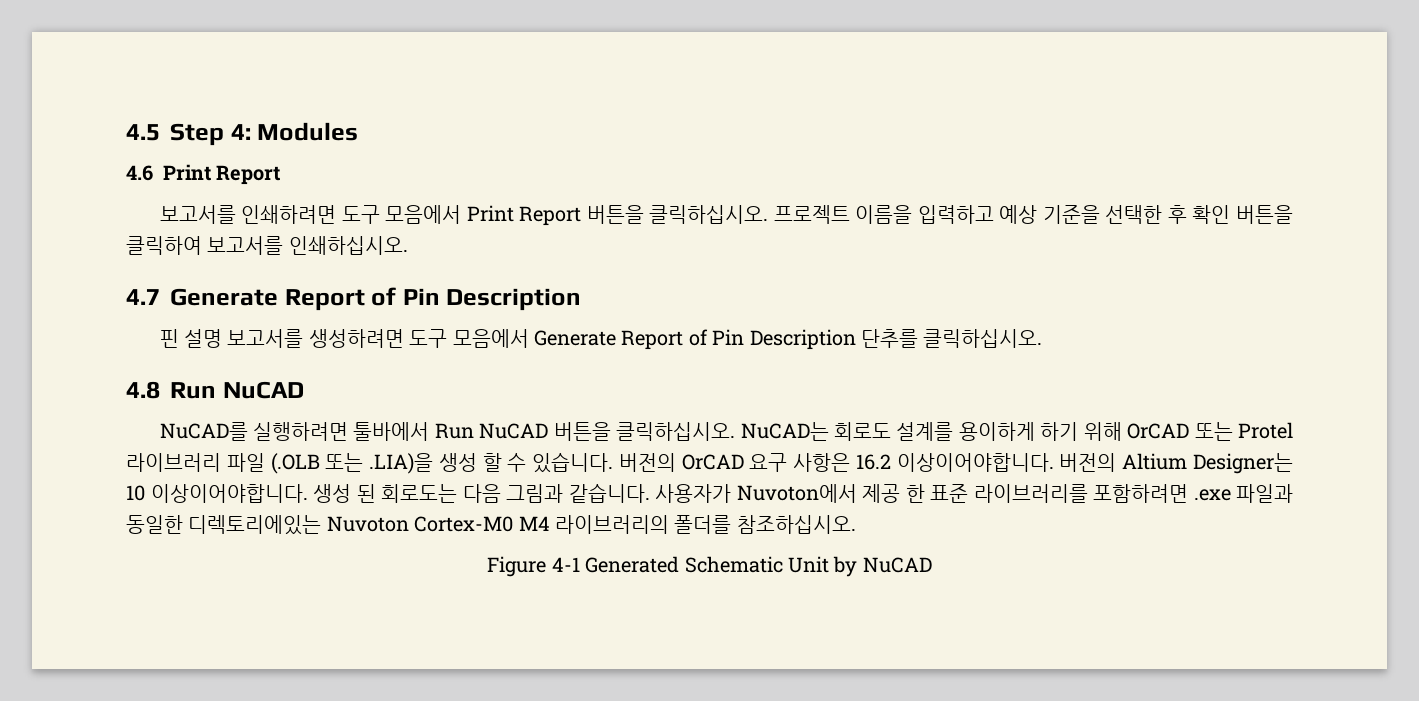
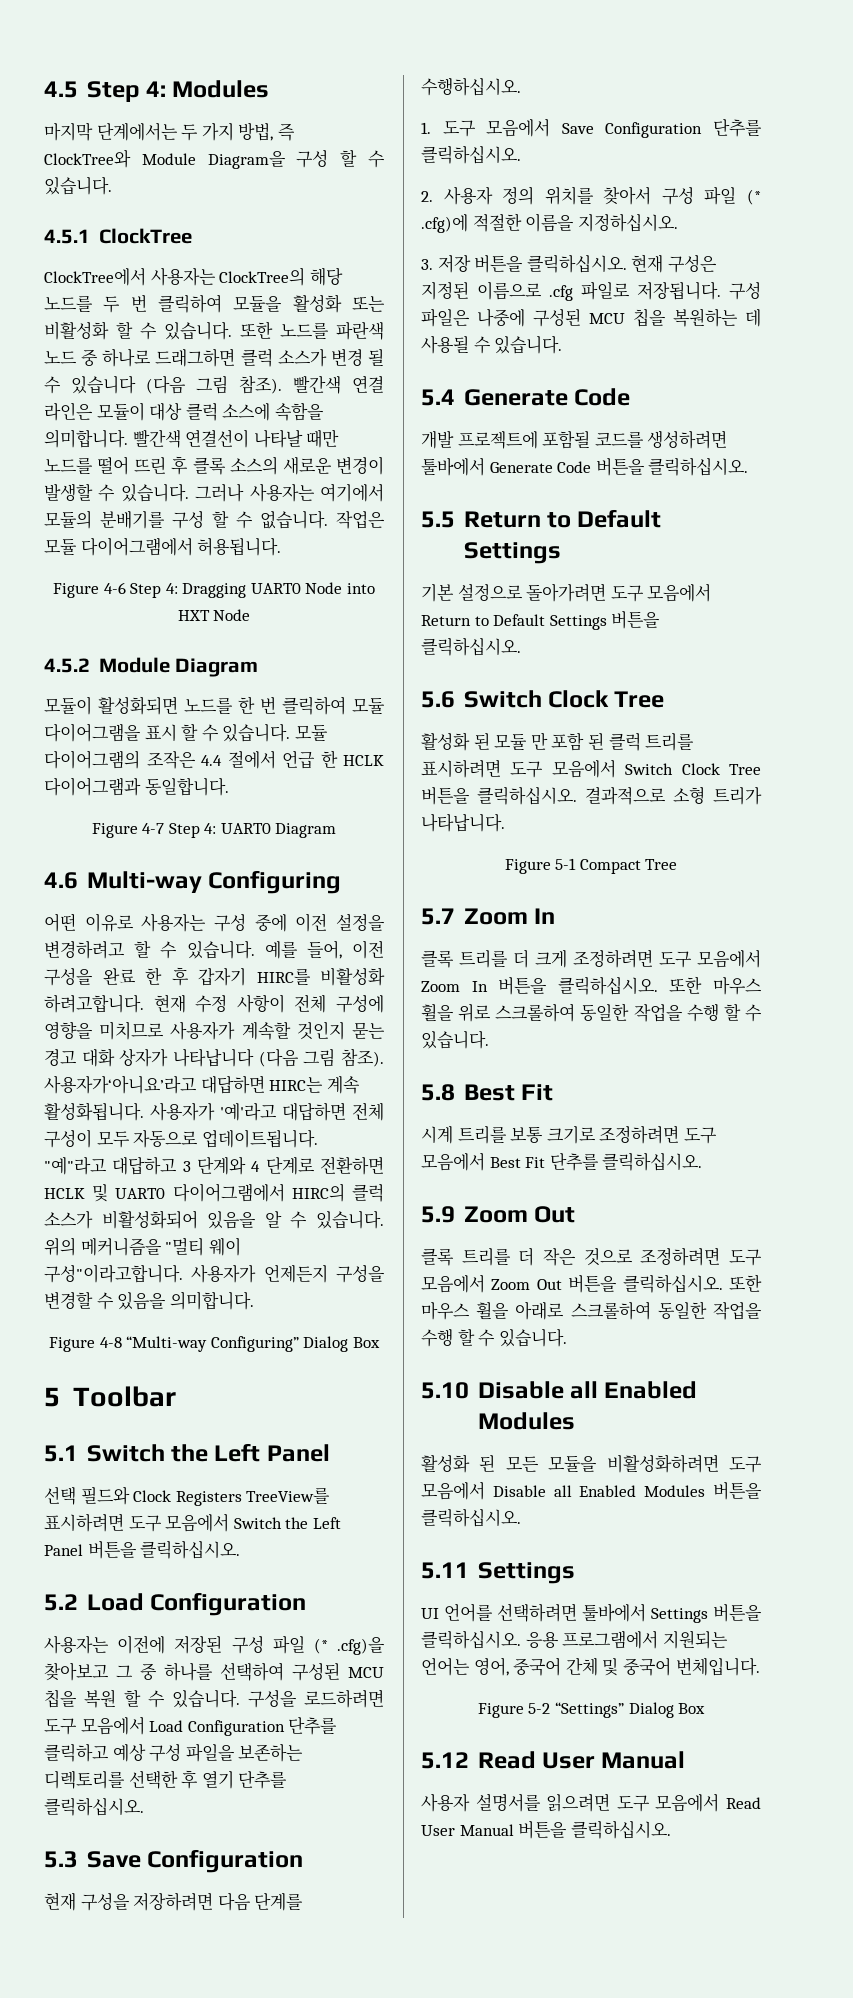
- 4.6 Print Report
- 보고서를 인쇄하려면 도구 모음에서 Print Report 버튼을 클릭하십시오. 프로젝트 이름을 입력하고 예상 기준을 선택한 후 확인 버튼을 클릭하여 보고서를 인쇄하십시오.
- 4.7 Generate Report of Pin Description
- 핀 설명 보고서를 생성하려면 도구 모음에서 Generate Report of Pin Description 단추를 클릭하십시오.
- 4.8 Run NuCAD
- NuCAD를 실행하려면 툴바에서 Run NuCAD 버튼을 클릭하십시오. NuCAD는 회로도 설계를 용이하게 하기 위해 OrCAD 또는 Protel 라이브러리 파일 (.OLB 또는 .LIA)을 생성 할 수 있습니다. 버전의 OrCAD 요구 사항은 16.2 이상이어야합니다. 버전의 Altium Designer는 10 이상이어야합니다. 생성 된 회로도는 다음 그림과 같습니다. 사용자가 Nuvoton에서 제공 한 표준 라이브러리를 포함하려면 .exe 파일과 동일한 디렉토리에있는 Nuvoton Cortex-M0 M4 라이브러리의 폴더를 참조하십시오.
- Figure 4-1 Generated Schematic Unit by NuCAD
+ 마지막 단계에서는 두 가지 방법, 즉 ClockTree와 Module Diagram을 구성 할 수 있습니다.
+ 4.5.1 ClockTree
+ ClockTree에서 사용자는 ClockTree의 해당 노드를 두 번 클릭하여 모듈을 활성화 또는 비활성화 할 수 있습니다. 또한 노드를 파란색 노드 중 하나로 드래그하면 클럭 소스가 변경 될 수 있습니다 (다음 그림 참조). 빨간색 연결 라인은 모듈이 대상 클럭 소스에 속함을 의미합니다. 빨간색 연결선이 나타날 때만 노드를 떨어 뜨린 후 클록 소스의 새로운 변경이 발생할 수 있습니다. 그러나 사용자는 여기에서 모듈의 분배기를 구성 할 수 없습니다. 작업은 모듈 다이어그램에서 허용됩니다.
+ Figure 4-6 Step 4: Dragging UART0 Node into HXT Node
+ 4.5.2 Module Diagram
+ 모듈이 활성화되면 노드를 한 번 클릭하여 모듈 다이어그램을 표시 할 수 있습니다. 모듈 다이어그램의 조작은 4.4 절에서 언급 한 HCLK 다이어그램과 동일합니다.
+ Figure 4-7 Step 4: UART0 Diagram
+ 4.6 Multi-way Configuring
+ 어떤 이유로 사용자는 구성 중에 이전 설정을 변경하려고 할 수 있습니다. 예를 들어, 이전 구성을 완료 한 후 갑자기 HIRC를 비활성화 하려고합니다. 현재 수정 사항이 전체 구성에 영향을 미치므로 사용자가 계속할 것인지 묻는 경고 대화 상자가 나타납니다 (다음 그림 참조). 사용자가‘아니요’라고 대답하면 HIRC는 계속 활성화됩니다. 사용자가 '예'라고 대답하면 전체 구성이 모두 자동으로 업데이트됩니다. "예"라고 대답하고 3 단계와 4 단계로 전환하면 HCLK 및 UART0 다이어그램에서 HIRC의 클럭 소스가 비활성화되어 있음을 알 수 있습니다. 위의 메커니즘을 "멀티 웨이 구성"이라고합니다. 사용자가 언제든지 구성을 변경할 수 있음을 의미합니다.
+ Figure 4-8 “Multi-way Configuring” Dialog Box
+ 5 Toolbar
+ 5.1 Switch the Left Panel
+ 선택 필드와 Clock Registers TreeView를 표시하려면 도구 모음에서 Switch the Left Panel 버튼을 클릭하십시오.
+ 5.2 Load Configuration
+ 사용자는 이전에 저장된 구성 파일 (* .cfg)을 찾아보고 그 중 하나를 선택하여 구성된 MCU 칩을 복원 할 수 있습니다. 구성을 로드하려면 도구 모음에서 Load Configuration 단추를 클릭하고 예상 구성 파일을 보존하는 디렉토리를 선택한 후 열기 단추를 클릭하십시오.
+ 5.3 Save Configuration
+ 현재 구성을 저장하려면 다음 단계를 수행하십시오.
+ 1. 도구 모음에서 Save Configuration 단추를 클릭하십시오.
+ 2. 사용자 정의 위치를 찾아서 구성 파일 (* .cfg)에 적절한 이름을 지정하십시오.
+ 3. 저장 버튼을 클릭하십시오. 현재 구성은 지정된 이름으로 .cfg 파일로 저장됩니다. 구성 파일은 나중에 구성된 MCU 칩을 복원하는 데 사용될 수 있습니다.
+ 5.4 Generate Code
+ 개발 프로젝트에 포함될 코드를 생성하려면 툴바에서 Generate Code 버튼을 클릭하십시오.
+ 5.5 Return to Default Settings
+ 기본 설정으로 돌아가려면 도구 모음에서 Return to Default Settings 버튼을 클릭하십시오.
+ 5.6 Switch Clock Tree
+ 활성화 된 모듈 만 포함 된 클럭 트리를 표시하려면 도구 모음에서 Switch Clock Tree 버튼을 클릭하십시오. 결과적으로 소형 트리가 나타납니다.
+ Figure 5-1 Compact Tree
+ 5.7 Zoom In
+ 클록 트리를 더 크게 조정하려면 도구 모음에서 Zoom In 버튼을 클릭하십시오. 또한 마우스 휠을 위로 스크롤하여 동일한 작업을 수행 할 수 있습니다.
+ 5.8 Best Fit
+ 시계 트리를 보통 크기로 조정하려면 도구 모음에서 Best Fit 단추를 클릭하십시오.
+ 5.9 Zoom Out
+ 클록 트리를 더 작은 것으로 조정하려면 도구 모음에서 Zoom Out 버튼을 클릭하십시오. 또한 마우스 휠을 아래로 스크롤하여 동일한 작업을 수행 할 수 있습니다.
+ 5.10 Disable all Enabled Modules
+ 활성화 된 모든 모듈을 비활성화하려면 도구 모음에서 Disable all Enabled Modules 버튼을 클릭하십시오.
+ 5.11 Settings
+ UI 언어를 선택하려면 툴바에서 Settings 버튼을 클릭하십시오. 응용 프로그램에서 지원되는 언어는 영어, 중국어 간체 및 중국어 번체입니다.
+ Figure 5-2 “Settings” Dialog Box
+ 5.12 Read User Manual
+ 사용자 설명서를 읽으려면 도구 모음에서 Read User Manual 버튼을 클릭하십시오.

